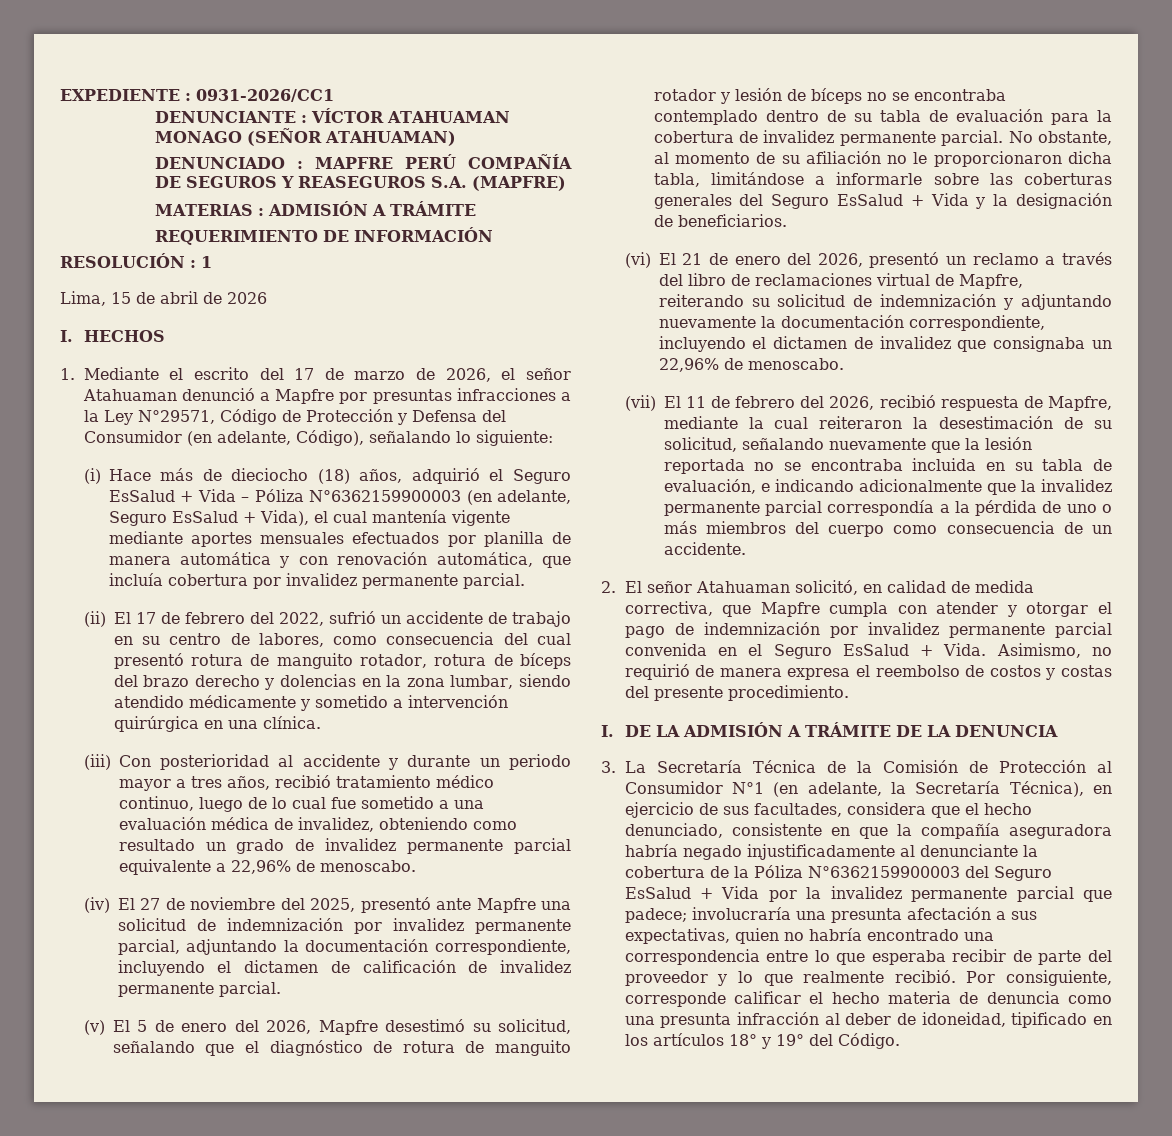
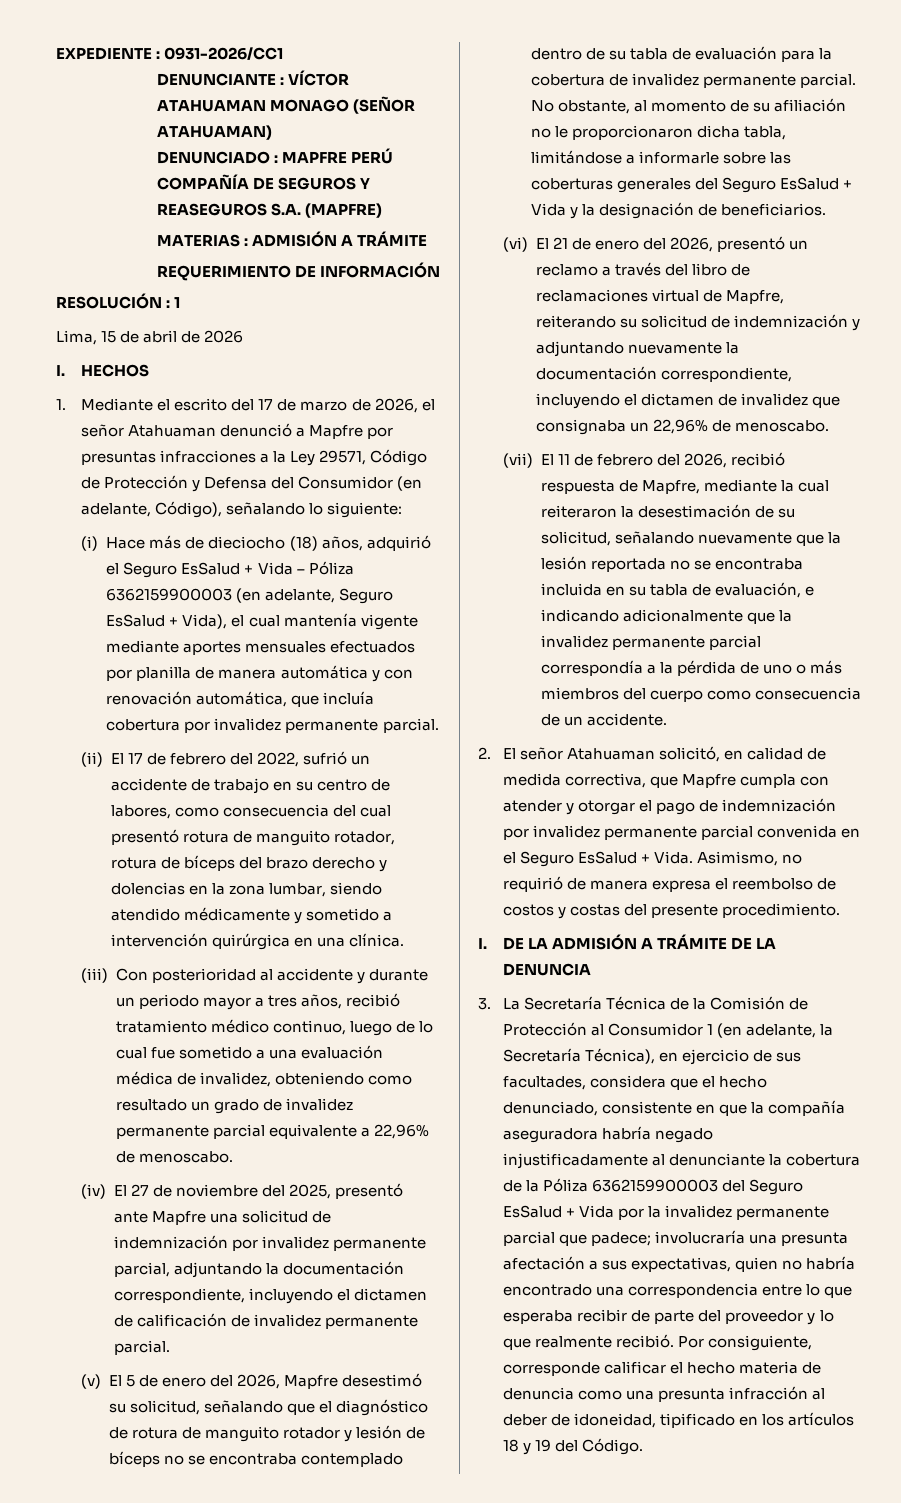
- 1. Mediante el escrito del 17 de marzo de 2026, el señor Atahuaman denunció a Mapfre por presuntas infracciones a la Ley N°29571, Código de Protección y Defensa del Consumidor (en adelante, Código), señalando lo siguiente:
+ 1. Mediante el escrito del 17 de marzo de 2026, el señor Atahuaman denunció a Mapfre por presuntas infracciones a la Ley 29571, Código de Protección y Defensa del Consumidor (en adelante, Código), señalando lo siguiente:
- (i) Hace más de dieciocho (18) años, adquirió el Seguro EsSalud + Vida – Póliza N°6362159900003 (en adelante, Seguro EsSalud + Vida), el cual mantenía vigente mediante aportes mensuales efectuados por planilla de manera automática y con renovación automática, que incluía cobertura por invalidez permanente parcial.
+ (i) Hace más de dieciocho (18) años, adquirió el Seguro EsSalud + Vida – Póliza 6362159900003 (en adelante, Seguro EsSalud + Vida), el cual mantenía vigente mediante aportes mensuales efectuados por planilla de manera automática y con renovación automática, que incluía cobertura por invalidez permanente parcial.
- 3. La Secretaría Técnica de la Comisión de Protección al Consumidor N°1 (en adelante, la Secretaría Técnica), en ejercicio de sus facultades, considera que el hecho denunciado, consistente en que la compañía aseguradora habría negado injustificadamente al denunciante la cobertura de la Póliza N°6362159900003 del Seguro EsSalud + Vida por la invalidez permanente parcial que padece;
+ 3. La Secretaría Técnica de la Comisión de Protección al Consumidor 1 (en adelante, la Secretaría Técnica), en ejercicio de sus facultades, considera que el hecho denunciado, consistente en que la compañía aseguradora habría negado injustificadamente al denunciante la cobertura de la Póliza 6362159900003 del Seguro EsSalud + Vida por la invalidez permanente parcial que padece;
- Por consiguiente, corresponde calificar el hecho materia de denuncia como una presunta infracción al deber de idoneidad, tipificado en los artículos 18° y 19° del Código.
+ Por consiguiente, corresponde calificar el hecho materia de denuncia como una presunta infracción al deber de idoneidad, tipificado en los artículos 18 y 19 del Código.

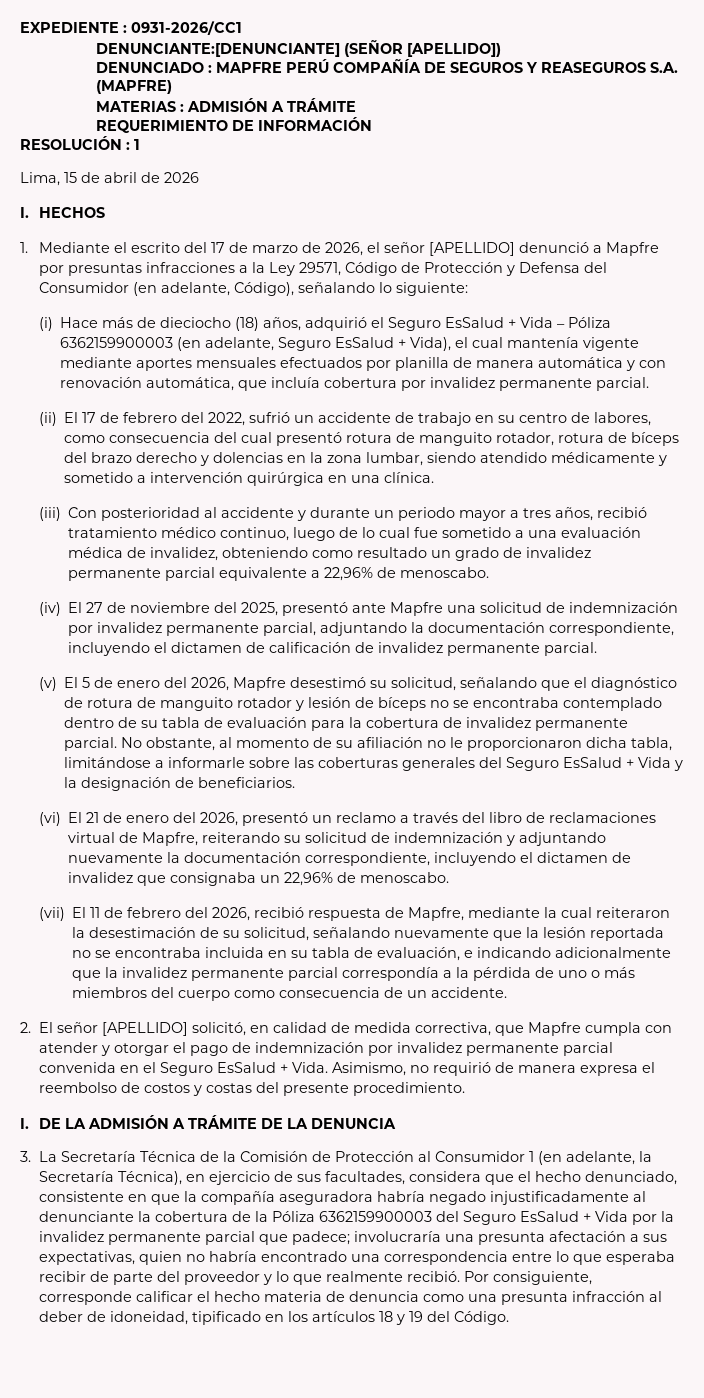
- DENUNCIANTE : VÍCTOR ATAHUAMAN MONAGO (SEÑOR ATAHUAMAN)
+ DENUNCIANTE:[DENUNCIANTE] (SEÑOR [APELLIDO])
- 1. Mediante el escrito del 17 de marzo de 2026, el señor Atahuaman denunció a Mapfre por presuntas infracciones a la Ley 29571, Código de Protección y Defensa del Consumidor (en adelante, Código), señalando lo siguiente:
+ 1. Mediante el escrito del 17 de marzo de 2026, el señor [APELLIDO] denunció a Mapfre por presuntas infracciones a la Ley 29571, Código de Protección y Defensa del Consumidor (en adelante, Código), señalando lo siguiente:
- 2. El señor Atahuaman solicitó, en calidad de medida correctiva, que Mapfre cumpla con atender y otorgar el pago de indemnización por invalidez permanente parcial convenida en el Seguro EsSalud + Vida.
+ 2. El señor [APELLIDO] solicitó, en calidad de medida correctiva, que Mapfre cumpla con atender y otorgar el pago de indemnización por invalidez permanente parcial convenida en el Seguro EsSalud + Vida.

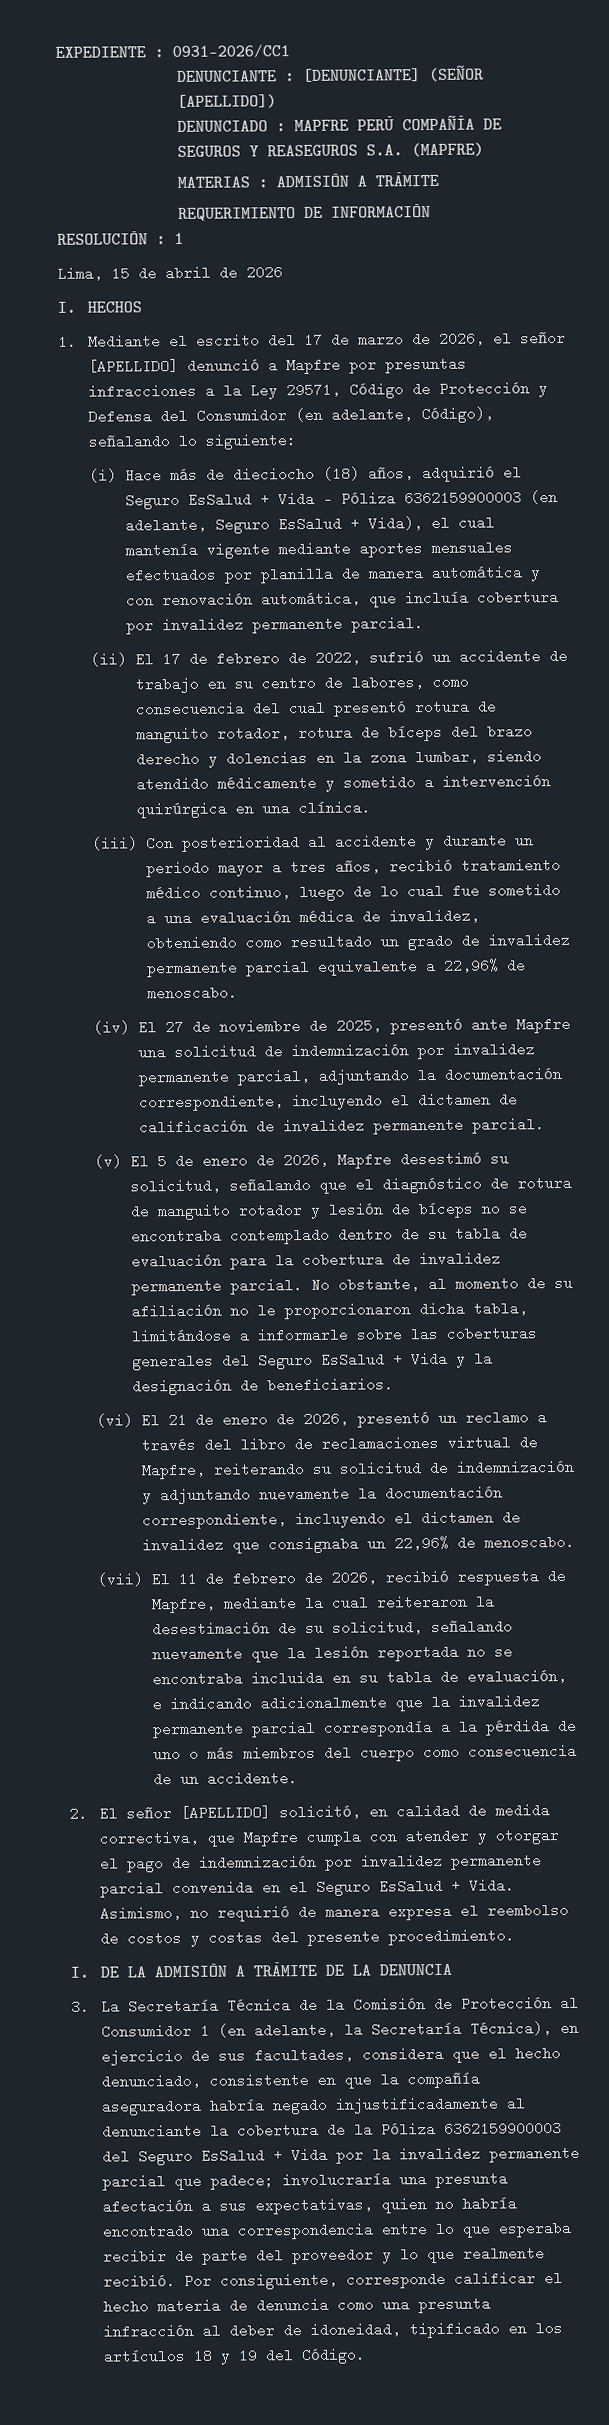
- DENUNCIANTE:[DENUNCIANTE] (SEÑOR [APELLIDO])
+ DENUNCIANTE : [DENUNCIANTE] (SEÑOR [APELLIDO])
- (ii) El 17 de febrero del 2022, sufrió un accidente de trabajo en su centro de labores, como consecuencia del cual presentó rotura de manguito rotador, rotura de bíceps del brazo derecho y dolencias en la zona lumbar, siendo atendido médicamente y sometido a intervención quirúrgica en una clínica.
+ (ii) El 17 de febrero de 2022, sufrió un accidente de trabajo en su centro de labores, como consecuencia del cual presentó rotura de manguito rotador, rotura de bíceps del brazo derecho y dolencias en la zona lumbar, siendo atendido médicamente y sometido a intervención quirúrgica en una clínica.
- (iv) El 27 de noviembre del 2025, presentó ante Mapfre una solicitud de indemnización por invalidez permanente parcial, adjuntando la documentación correspondiente, incluyendo el dictamen de calificación de invalidez permanente parcial.
+ (iv) El 27 de noviembre de 2025, presentó ante Mapfre una solicitud de indemnización por invalidez permanente parcial, adjuntando la documentación correspondiente, incluyendo el dictamen de calificación de invalidez permanente parcial.
- (v) El 5 de enero del 2026, Mapfre desestimó su solicitud, señalando que el diagnóstico de rotura de manguito rotador y lesión de bíceps no se encontraba contemplado dentro de su tabla de evaluación para la cobertura de invalidez permanente parcial.
+ (v) El 5 de enero de 2026, Mapfre desestimó su solicitud, señalando que el diagnóstico de rotura de manguito rotador y lesión de bíceps no se encontraba contemplado dentro de su tabla de evaluación para la cobertura de invalidez permanente parcial.
- (vi) El 21 de enero del 2026, presentó un reclamo a través del libro de reclamaciones virtual de Mapfre, reiterando su solicitud de indemnización y adjuntando nuevamente la documentación correspondiente, incluyendo el dictamen de invalidez que consignaba un 22,96% de menoscabo.
+ (vi) El 21 de enero de 2026, presentó un reclamo a través del libro de reclamaciones virtual de Mapfre, reiterando su solicitud de indemnización y adjuntando nuevamente la documentación correspondiente, incluyendo el dictamen de invalidez que consignaba un 22,96% de menoscabo.
- (vii) El 11 de febrero del 2026, recibió respuesta de Mapfre, mediante la cual reiteraron la desestimación de su solicitud, señalando nuevamente que la lesión reportada no se encontraba incluida en su tabla de evaluación, e indicando adicionalmente que la invalidez permanente parcial correspondía a la pérdida de uno o más miembros del cuerpo como consecuencia de un accidente.
+ (vii) El 11 de febrero de 2026, recibió respuesta de Mapfre, mediante la cual reiteraron la desestimación de su solicitud, señalando nuevamente que la lesión reportada no se encontraba incluida en su tabla de evaluación, e indicando adicionalmente que la invalidez permanente parcial correspondía a la pérdida de uno o más miembros del cuerpo como consecuencia de un accidente.

